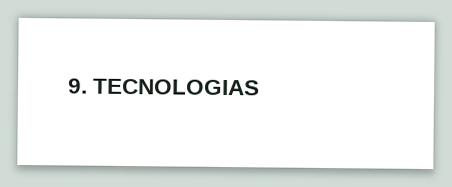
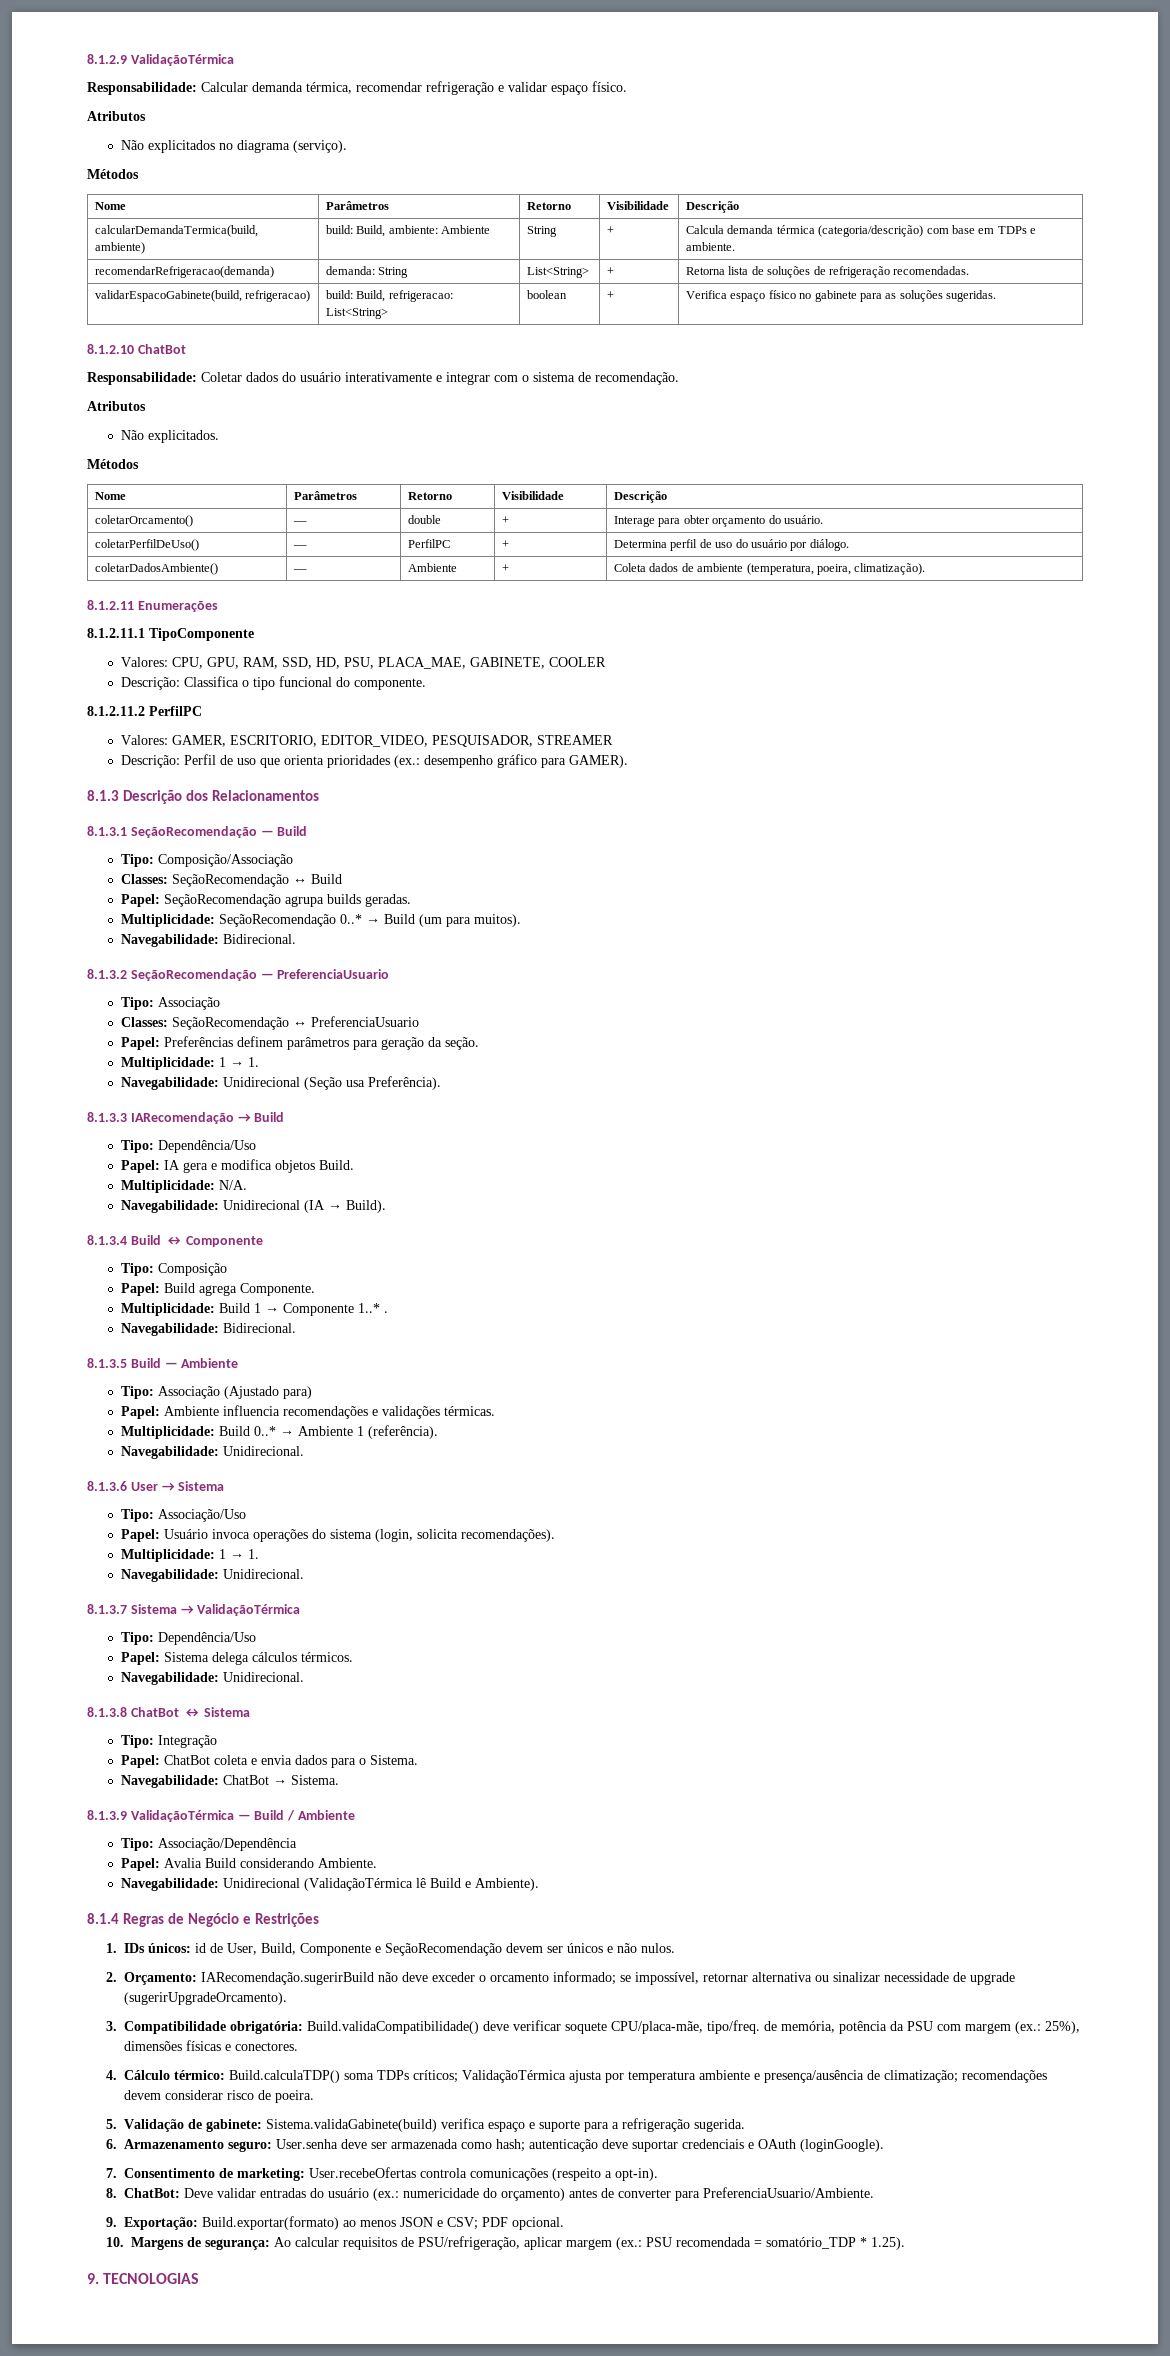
+ 8.1.2.9 ValidaçãoTérmica
+ Responsabilidade: Calcular demanda térmica, recomendar refrigeração e validar espaço físico.
+ Atributos
+ Não explicitados no diagrama (serviço).
+ Métodos
+ Nome | Parâmetros | Retorno | Visibilidade | Descrição
+ calcularDemandaTermica(build, ambiente) | build: Build, ambiente: Ambiente | String | + | Calcula demanda térmica (categoria/descrição) com base em TDPs e ambiente.
+ recomendarRefrigeracao(demanda) | demanda: String | List<String> | + | Retorna lista de soluções de refrigeração recomendadas.
+ validarEspacoGabinete(build, refrigeracao) | build: Build, refrigeracao: List<String> | boolean | + | Verifica espaço físico no gabinete para as soluções sugeridas.
+ 8.1.2.10 ChatBot
+ Responsabilidade: Coletar dados do usuário interativamente e integrar com o sistema de recomendação.
+ Atributos
+ Não explicitados.
+ Métodos
+ Nome | Parâmetros | Retorno | Visibilidade | Descrição
+ coletarOrcamento() | — | double | + | Interage para obter orçamento do usuário.
+ coletarPerfilDeUso() | — | PerfilPC | + | Determina perfil de uso do usuário por diálogo.
+ coletarDadosAmbiente() | — | Ambiente | + | Coleta dados de ambiente (temperatura, poeira, climatização).
+ 8.1.2.11 Enumerações
+ 8.1.2.11.1 TipoComponente
+ Valores: CPU, GPU, RAM, SSD, HD, PSU, PLACA_MAE, GABINETE, COOLER
+ Descrição: Classifica o tipo funcional do componente.
+ 8.1.2.11.2 PerfilPC
+ Valores: GAMER, ESCRITORIO, EDITOR_VIDEO, PESQUISADOR, STREAMER
+ Descrição: Perfil de uso que orienta prioridades (ex.: desempenho gráfico para GAMER).
+ 8.1.3 Descrição dos Relacionamentos
+ 8.1.3.1 SeçãoRecomendação — Build
+ Tipo: Composição/Associação
+ Classes: SeçãoRecomendação ↔ Build
+ Papel: SeçãoRecomendação agrupa builds geradas.
+ Multiplicidade: SeçãoRecomendação 0..* → Build (um para muitos).
+ Navegabilidade: Bidirecional.
+ 8.1.3.2 SeçãoRecomendação — PreferenciaUsuario
+ Tipo: Associação
+ Classes: SeçãoRecomendação ↔ PreferenciaUsuario
+ Papel: Preferências definem parâmetros para geração da seção.
+ Multiplicidade: 1 → 1.
+ Navegabilidade: Unidirecional (Seção usa Preferência).
+ 8.1.3.3 IARecomendação → Build
+ Tipo: Dependência/Uso
+ Papel: IA gera e modifica objetos Build.
+ Multiplicidade: N/A.
+ Navegabilidade: Unidirecional (IA → Build).
+ 8.1.3.4 Build ↔ Componente
+ Tipo: Composição
+ Papel: Build agrega Componente.
+ Multiplicidade: Build 1 → Componente 1..* .
+ Navegabilidade: Bidirecional.
+ 8.1.3.5 Build — Ambiente
+ Tipo: Associação (Ajustado para)
+ Papel: Ambiente influencia recomendações e validações térmicas.
+ Multiplicidade: Build 0..* → Ambiente 1 (referência).
+ Navegabilidade: Unidirecional.
+ 8.1.3.6 User → Sistema
+ Tipo: Associação/Uso
+ Papel: Usuário invoca operações do sistema (login, solicita recomendações).
+ Multiplicidade: 1 → 1.
+ Navegabilidade: Unidirecional.
+ 8.1.3.7 Sistema → ValidaçãoTérmica
+ Tipo: Dependência/Uso
+ Papel: Sistema delega cálculos térmicos.
+ Navegabilidade: Unidirecional.
+ 8.1.3.8 ChatBot ↔ Sistema
+ Tipo: Integração
+ Papel: ChatBot coleta e envia dados para o Sistema.
+ Navegabilidade: ChatBot → Sistema.
+ 8.1.3.9 ValidaçãoTérmica — Build / Ambiente
+ Tipo: Associação/Dependência
+ Papel: Avalia Build considerando Ambiente.
+ Navegabilidade: Unidirecional (ValidaçãoTérmica lê Build e Ambiente).
+ 8.1.4 Regras de Negócio e Restrições
+ 1. IDs únicos: id de User, Build, Componente e SeçãoRecomendação devem ser únicos e não nulos.
+ 2. Orçamento: IARecomendação.sugerirBuild não deve exceder o orcamento informado; se impossível, retornar alternativa ou sinalizar necessidade de upgrade (sugerirUpgradeOrcamento).
+ 3. Compatibilidade obrigatória: Build.validaCompatibilidade() deve verificar soquete CPU/placa-mãe, tipo/freq. de memória, potência da PSU com margem (ex.: 25%), dimensões físicas e conectores.
+ 4. Cálculo térmico: Build.calculaTDP() soma TDPs críticos; ValidaçãoTérmica ajusta por temperatura ambiente e presença/ausência de climatização; recomendações devem considerar risco de poeira.
+ 5. Validação de gabinete: Sistema.validaGabinete(build) verifica espaço e suporte para a refrigeração sugerida.
+ 6. Armazenamento seguro: User.senha deve ser armazenada como hash; autenticação deve suportar credenciais e OAuth (loginGoogle).
+ 7. Consentimento de marketing: User.recebeOfertas controla comunicações (respeito a opt-in).
+ 8. ChatBot: Deve validar entradas do usuário (ex.: numericidade do orçamento) antes de converter para PreferenciaUsuario/Ambiente.
+ 9. Exportação: Build.exportar(formato) ao menos JSON e CSV; PDF opcional.
+ 10. Margens de segurança: Ao calcular requisitos de PSU/refrigeração, aplicar margem (ex.: PSU recomendada = somatório_TDP * 1.25).

